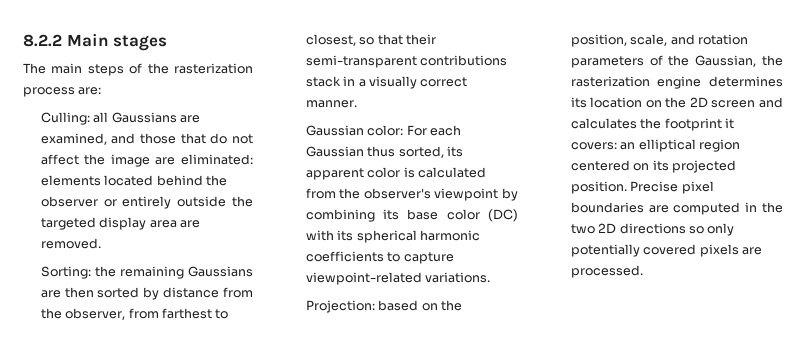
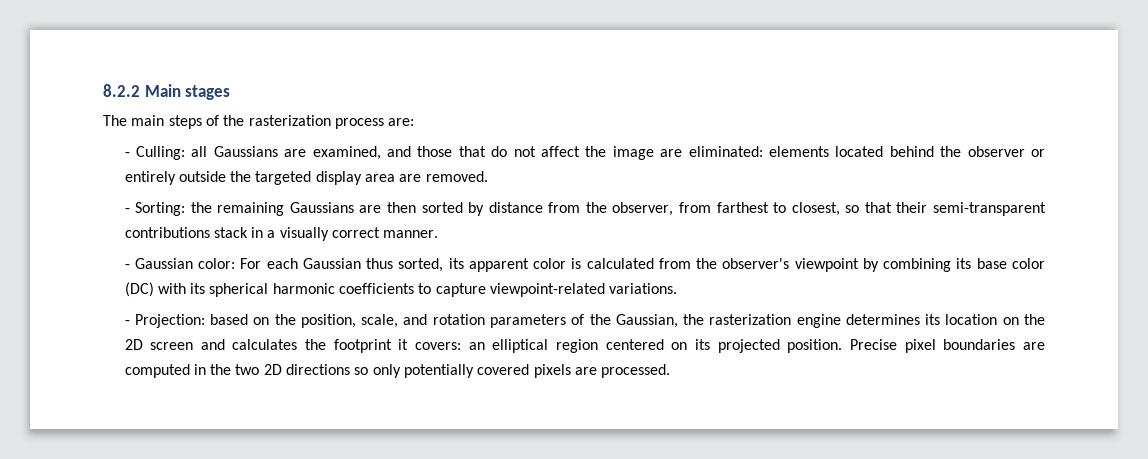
- Culling: all Gaussians are examined, and those that do not affect the image are eliminated: elements located behind the observer or entirely outside the targeted display area are removed.
+ - Culling: all Gaussians are examined, and those that do not affect the image are eliminated: elements located behind the observer or entirely outside the targeted display area are removed.
- Sorting: the remaining Gaussians are then sorted by distance from the observer, from farthest to closest, so that their semi-transparent contributions stack in a visually correct manner.
+ - Sorting: the remaining Gaussians are then sorted by distance from the observer, from farthest to closest, so that their semi-transparent contributions stack in a visually correct manner.
- Gaussian color: For each Gaussian thus sorted, its apparent color is calculated from the observer's viewpoint by combining its base color (DC) with its spherical harmonic coefficients to capture viewpoint-related variations.
+ - Gaussian color: For each Gaussian thus sorted, its apparent color is calculated from the observer's viewpoint by combining its base color (DC) with its spherical harmonic coefficients to capture viewpoint-related variations.
- Projection: based on the position, scale, and rotation parameters of the Gaussian, the rasterization engine determines its location on the 2D screen and calculates the footprint it covers: an elliptical region centered on its projected position.
+ - Projection: based on the position, scale, and rotation parameters of the Gaussian, the rasterization engine determines its location on the 2D screen and calculates the footprint it covers: an elliptical region centered on its projected position.

